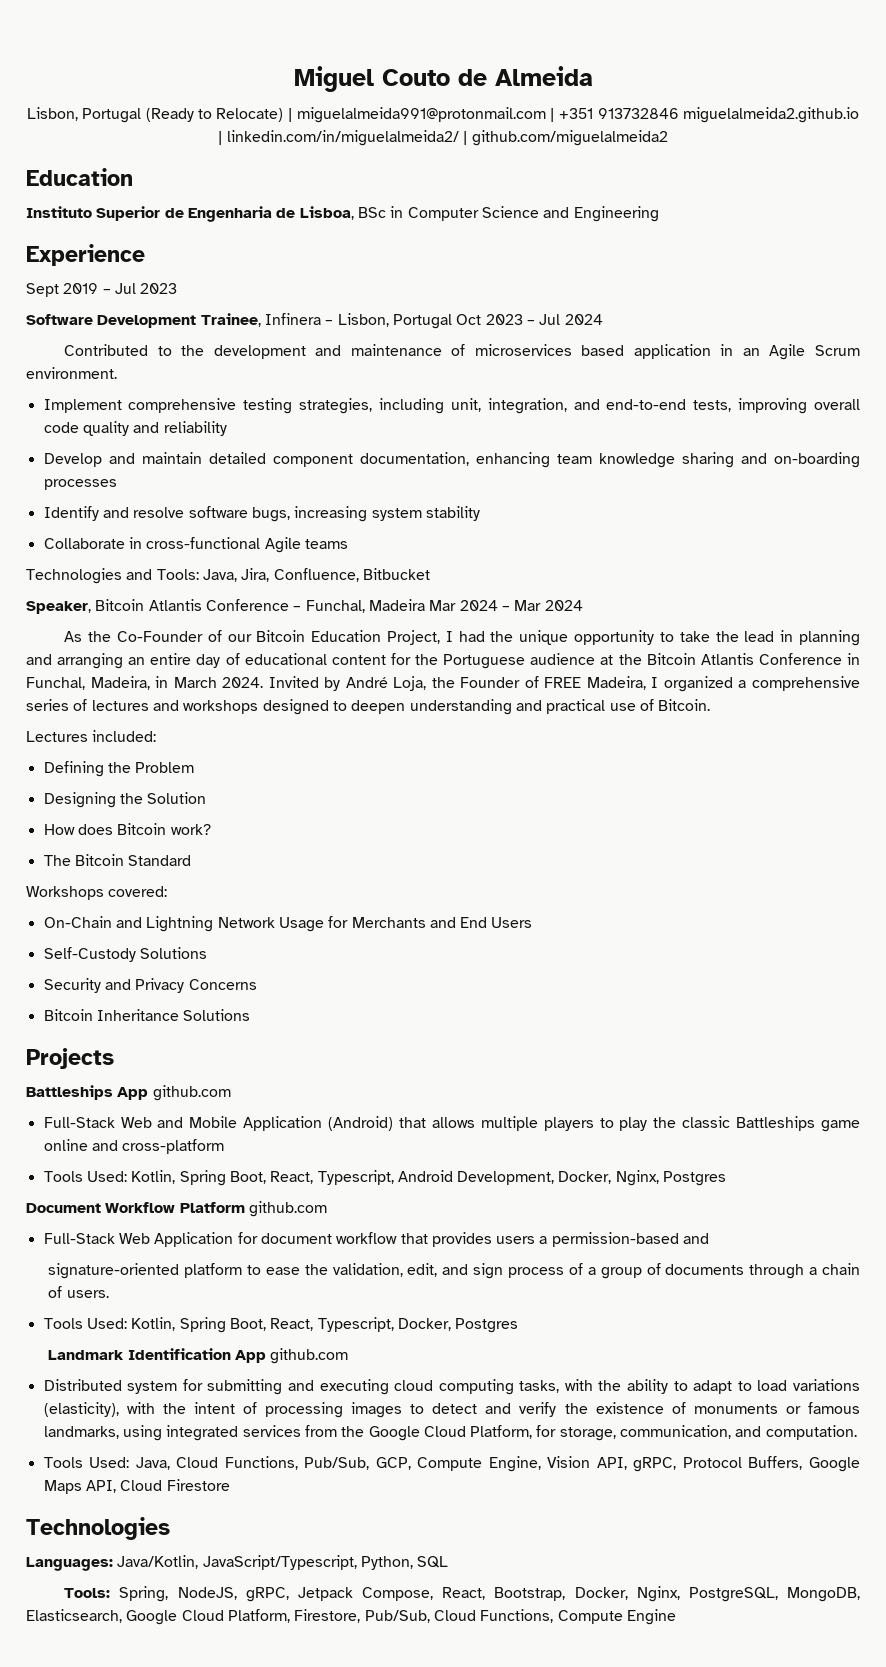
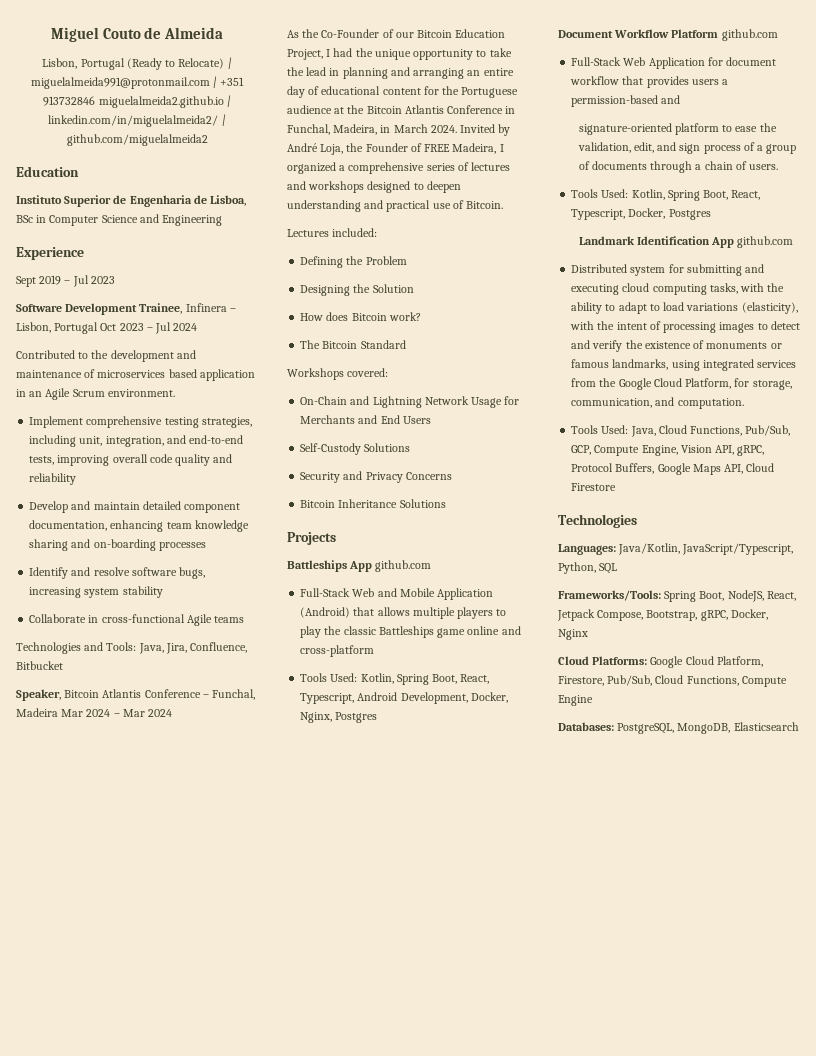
- Tools: Spring, NodeJS, gRPC, Jetpack Compose, React, Bootstrap, Docker, Nginx, PostgreSQL, MongoDB, Elasticsearch, Google Cloud Platform, Firestore, Pub/Sub, Cloud Functions, Compute Engine
+ Frameworks/Tools: Spring Boot, NodeJS, React, Jetpack Compose, Bootstrap, gRPC, Docker, Nginx
+ Cloud Platforms: Google Cloud Platform, Firestore, Pub/Sub, Cloud Functions, Compute Engine
+ Databases: PostgreSQL, MongoDB, Elasticsearch

